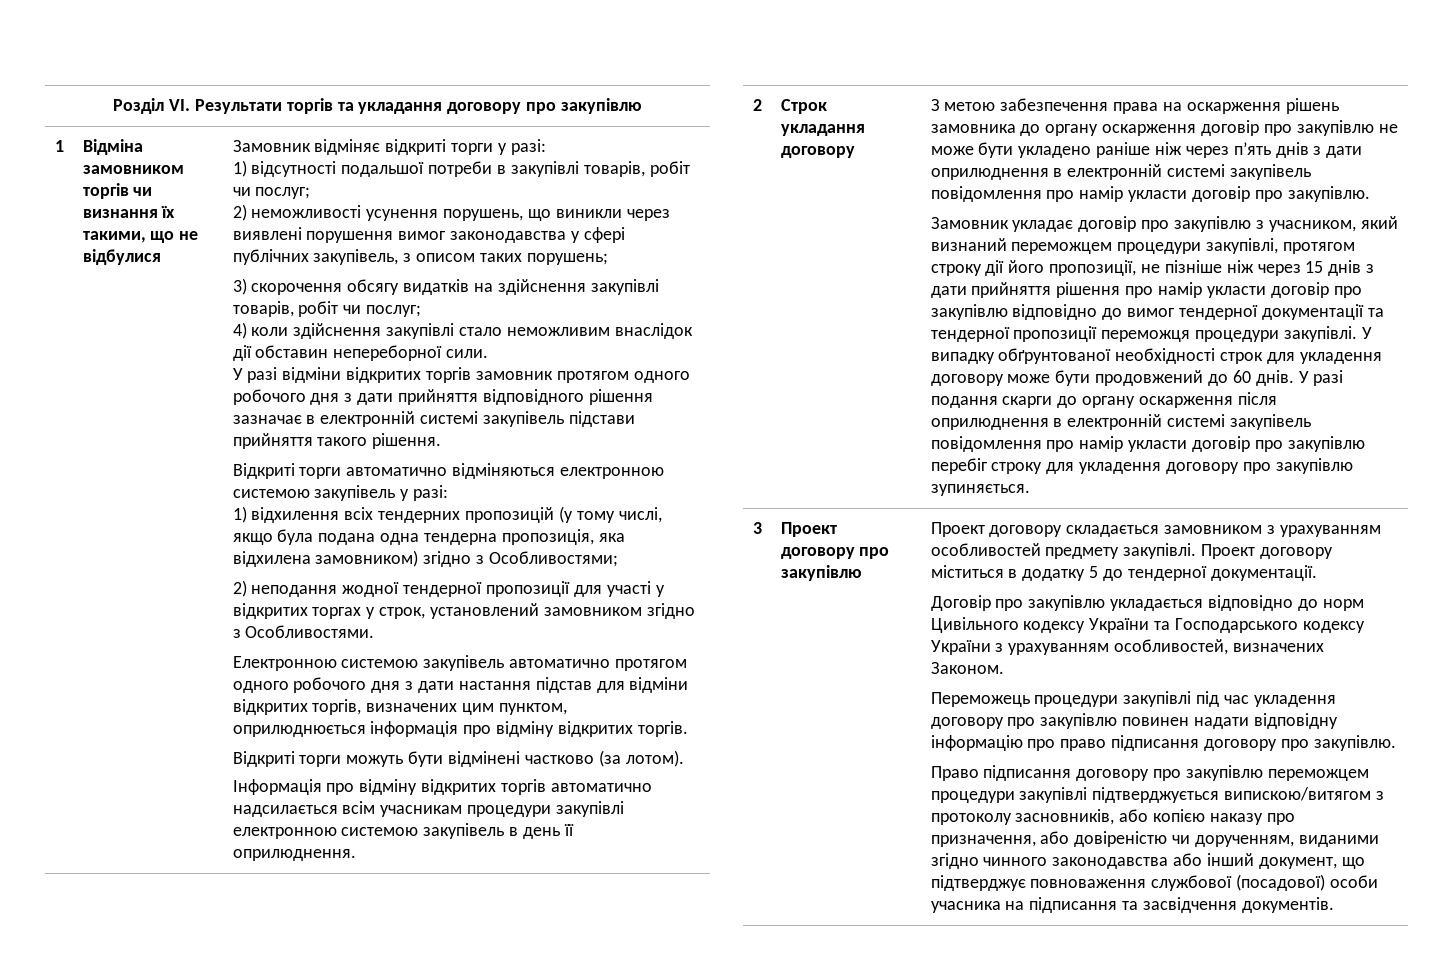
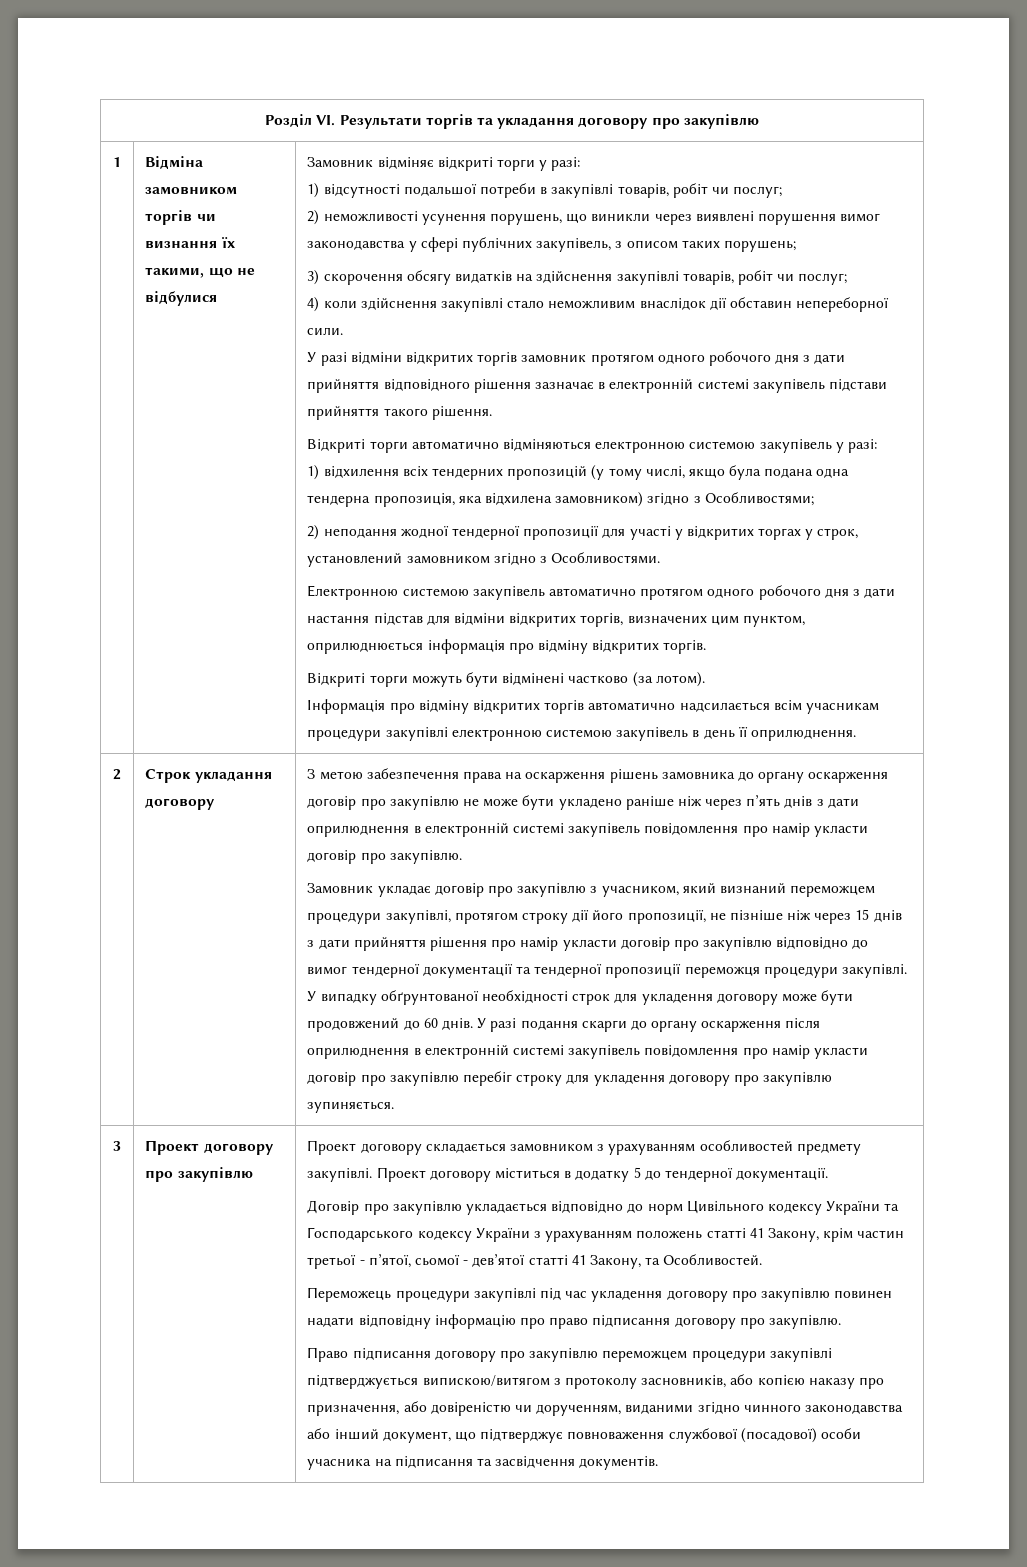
- Договір про закупівлю укладається відповідно до норм Цивільного кодексу України та Господарського кодексу України з урахуванням особливостей, визначених Законом.
+ Договір про закупівлю укладається відповідно до норм Цивільного кодексу України та Господарського кодексу України з урахуванням положень статті 41 Закону, крім частин третьої - п’ятої, сьомої - дев’ятої статті 41 Закону, та Особливостей.

